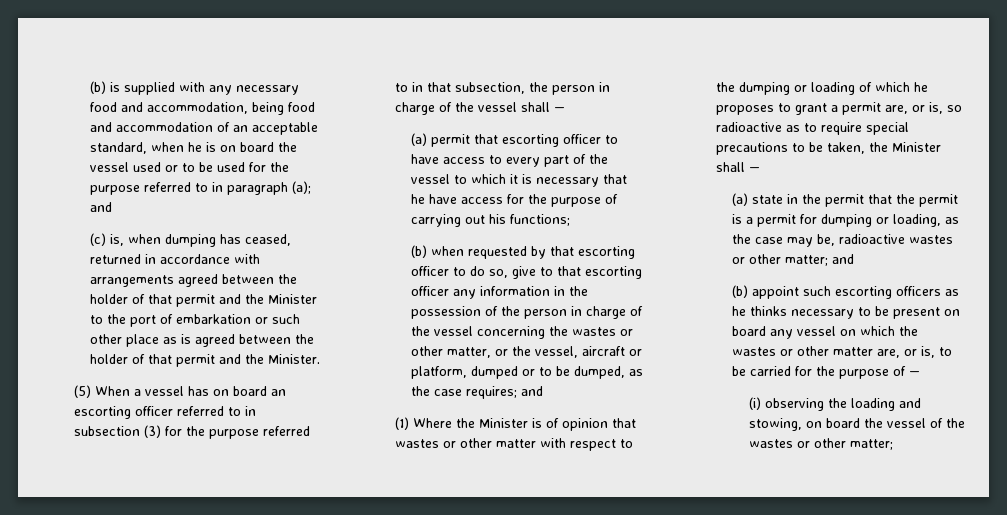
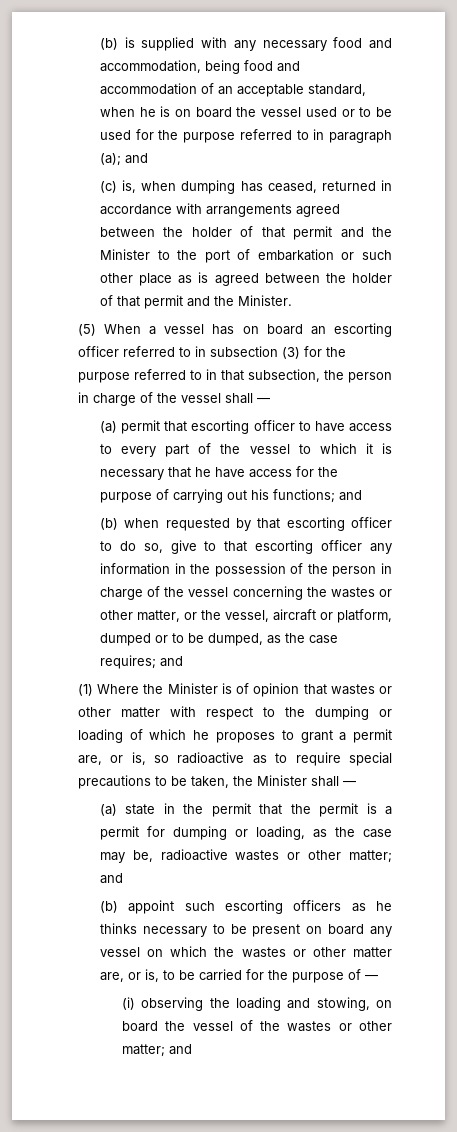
- (a) permit that escorting officer to have access to every part of the vessel to which it is necessary that he have access for the purpose of carrying out his functions;
+ (a) permit that escorting officer to have access to every part of the vessel to which it is necessary that he have access for the purpose of carrying out his functions; and
- (i) observing the loading and stowing, on board the vessel of the wastes or other matter;
+ (i) observing the loading and stowing, on board the vessel of the wastes or other matter; and

